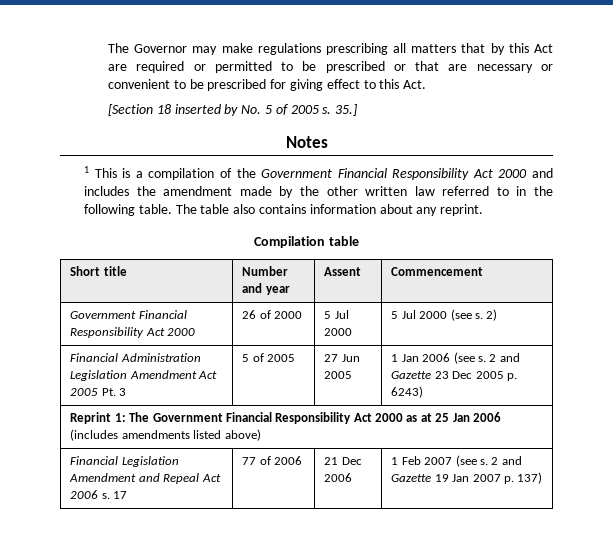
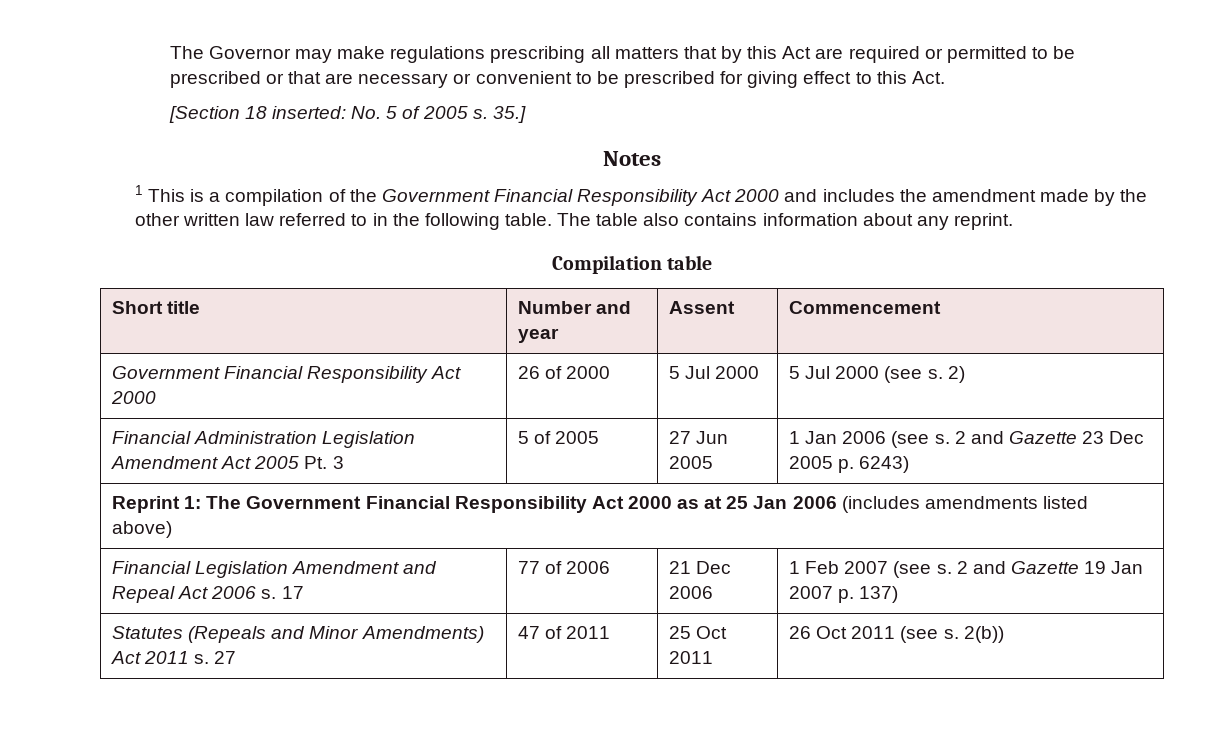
- [Section 18 inserted by No. 5 of 2005 s.
+ [Section 18 inserted: No. 5 of 2005 s.
+ Statutes (Repeals and Minor Amendments) Act 2011 s. 27 | 47 of 2011 | 25 Oct 2011 | 26 Oct 2011 (see s. 2(b))

